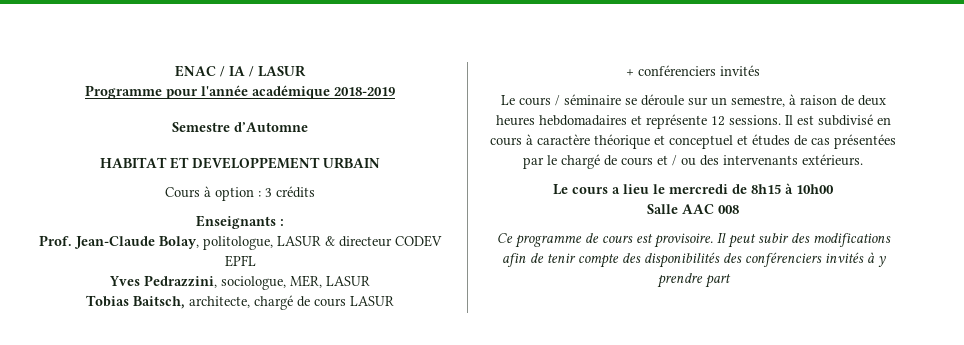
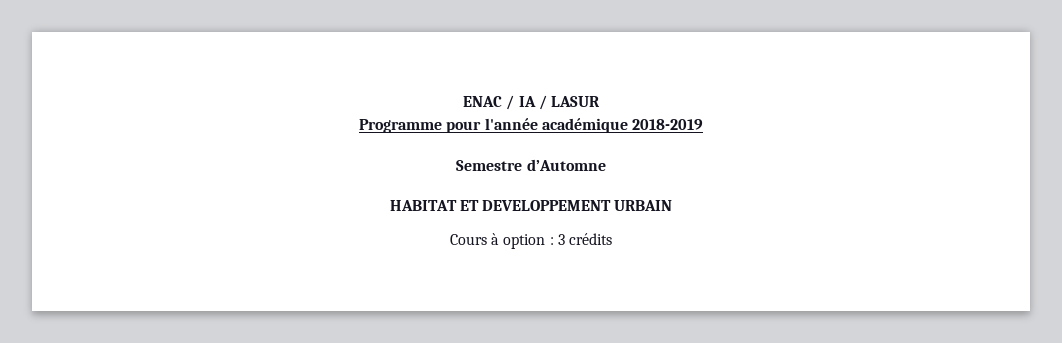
- Enseignants :
- Prof. Jean-Claude Bolay, politologue, LASUR & directeur CODEV EPFL
- Yves Pedrazzini, sociologue, MER, LASUR
- Tobias Baitsch, architecte, chargé de cours LASUR
- + conférenciers invités
- Le cours / séminaire se déroule sur un semestre, à raison de deux heures hebdomadaires et représente 12 sessions. Il est subdivisé en cours à caractère théorique et conceptuel et études de cas présentées par le chargé de cours et / ou des intervenants extérieurs.
- Le cours a lieu le mercredi de 8h15 à 10h00
- Salle AAC 008
- Ce programme de cours est provisoire. Il peut subir des modifications afin de tenir compte des disponibilités des conférenciers invités à y prendre part

